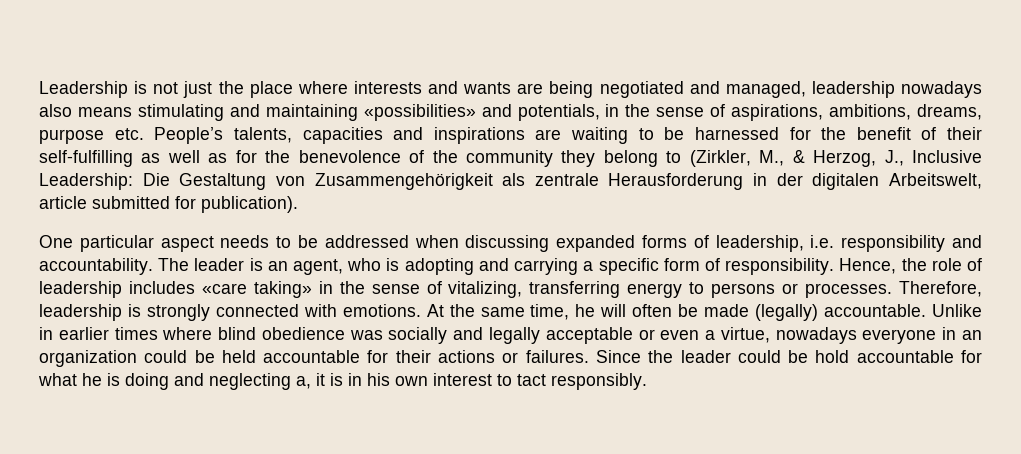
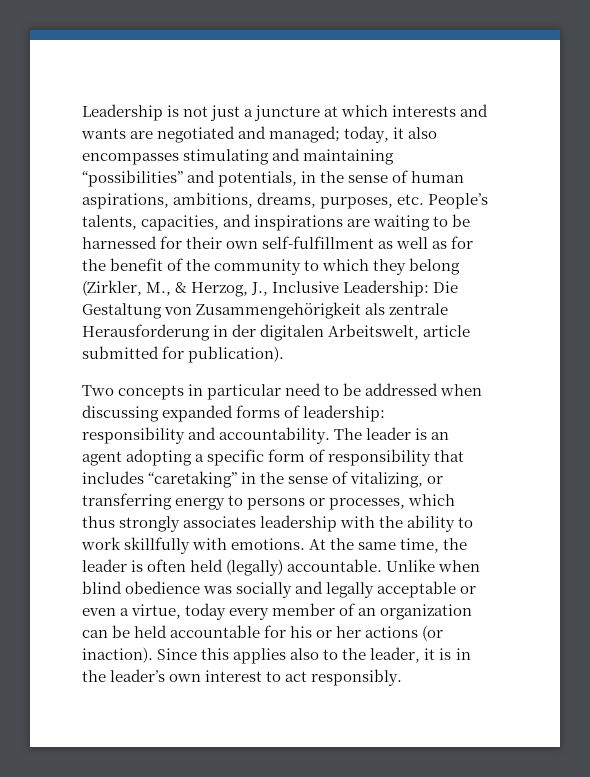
- Leadership is not just the place where interests and wants are being negotiated and managed, leadership nowadays also means stimulating and maintaining «possibilities» and potentials, in the sense of aspirations, ambitions, dreams, purpose etc. People’s talents, capacities and inspirations are waiting to be harnessed for the benefit of their self-fulfilling as well as for the benevolence of the community they belong to (Zirkler, M., & Herzog, J., Inclusive Leadership:
+ Leadership is not just a juncture at which interests and wants are negotiated and managed; today, it also encompasses stimulating and maintaining “possibilities” and potentials, in the sense of human aspirations, ambitions, dreams, purposes, etc. People’s talents, capacities, and inspirations are waiting to be harnessed for their own self-fulfillment as well as for the benefit of the community to which they belong (Zirkler, M., & Herzog, J., Inclusive Leadership:
- One particular aspect needs to be addressed when discussing expanded forms of leadership, i.e. responsibility and accountability.
+ Two concepts in particular need to be addressed when discussing expanded forms of leadership: responsibility and accountability.
- The leader is an agent, who is adopting and carrying a specific form of responsibility. Hence, the role of leadership includes «care taking» in the sense of vitalizing, transferring energy to persons or processes. Therefore, leadership is strongly connected with emotions.
+ The leader is an agent adopting a specific form of responsibility that includes “caretaking” in the sense of vitalizing, or transferring energy to persons or processes, which thus strongly associates leadership with the ability to work skillfully with emotions.
- At the same time, he will often be made (legally) accountable. Unlike in earlier times where blind obedience was socially and legally acceptable or even a virtue, nowadays everyone in an organization could be held accountable for their actions or failures. Since the leader could be hold accountable for what he is doing and neglecting a, it is in his own interest to tact responsibly.
+ At the same time, the leader is often held (legally) accountable. Unlike when blind obedience was socially and legally acceptable or even a virtue, today every member of an organization can be held accountable for his or her actions (or inaction). Since this applies also to the leader, it is in the leader’s own interest to act responsibly.

